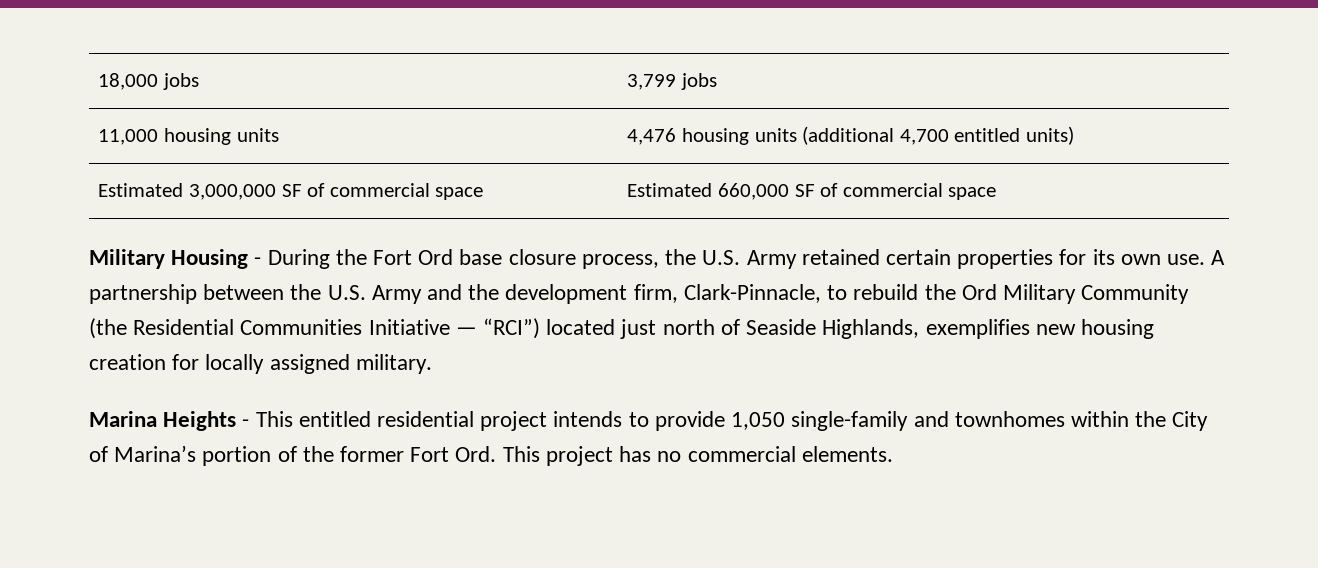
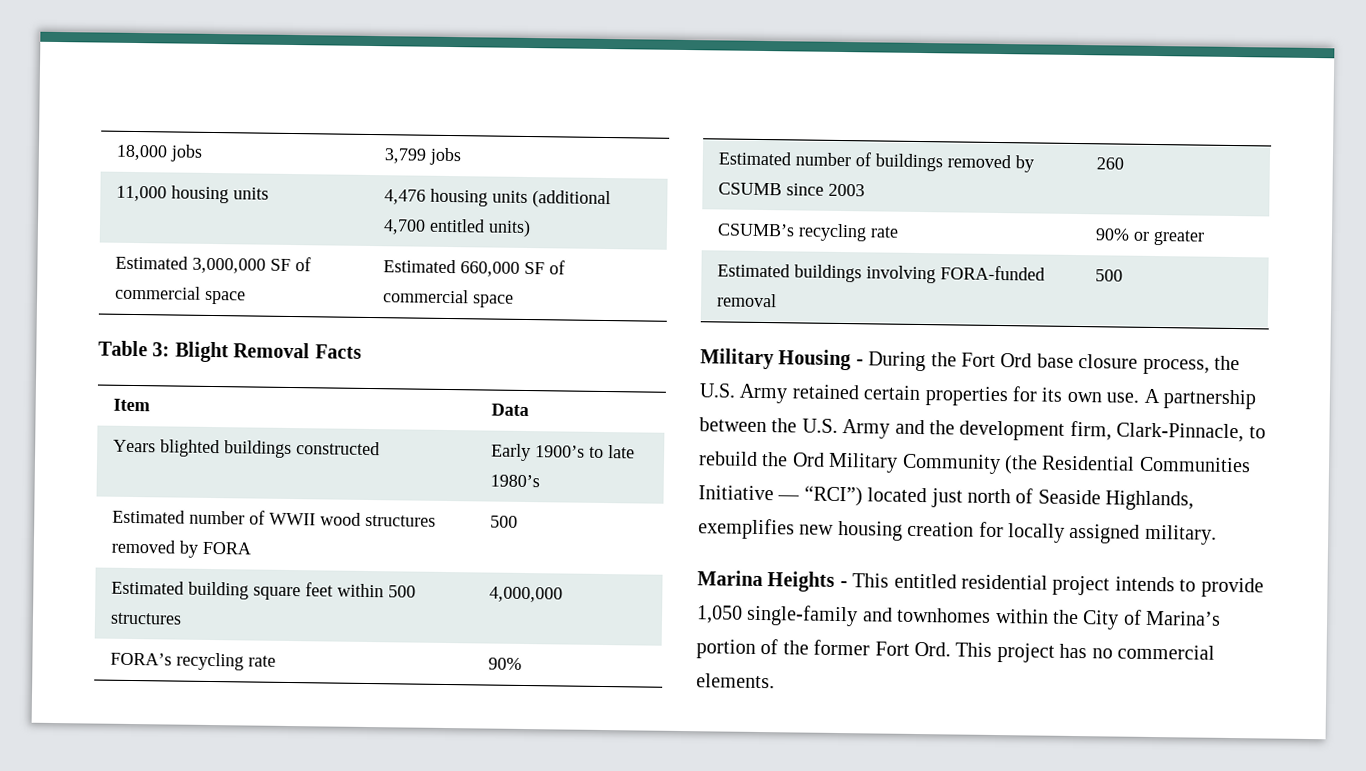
+ Table 3: Blight Removal Facts
+ Item | Data
+ Years blighted buildings constructed | Early 1900’s to late 1980’s
+ Estimated number of WWII wood structures removed by FORA | 500
+ Estimated building square feet within 500 structures | 4,000,000
+ FORA’s recycling rate | 90%
+ Estimated number of buildings removed by CSUMB since 2003 | 260
+ CSUMB’s recycling rate | 90% or greater
+ Estimated buildings involving FORA-funded removal | 500

